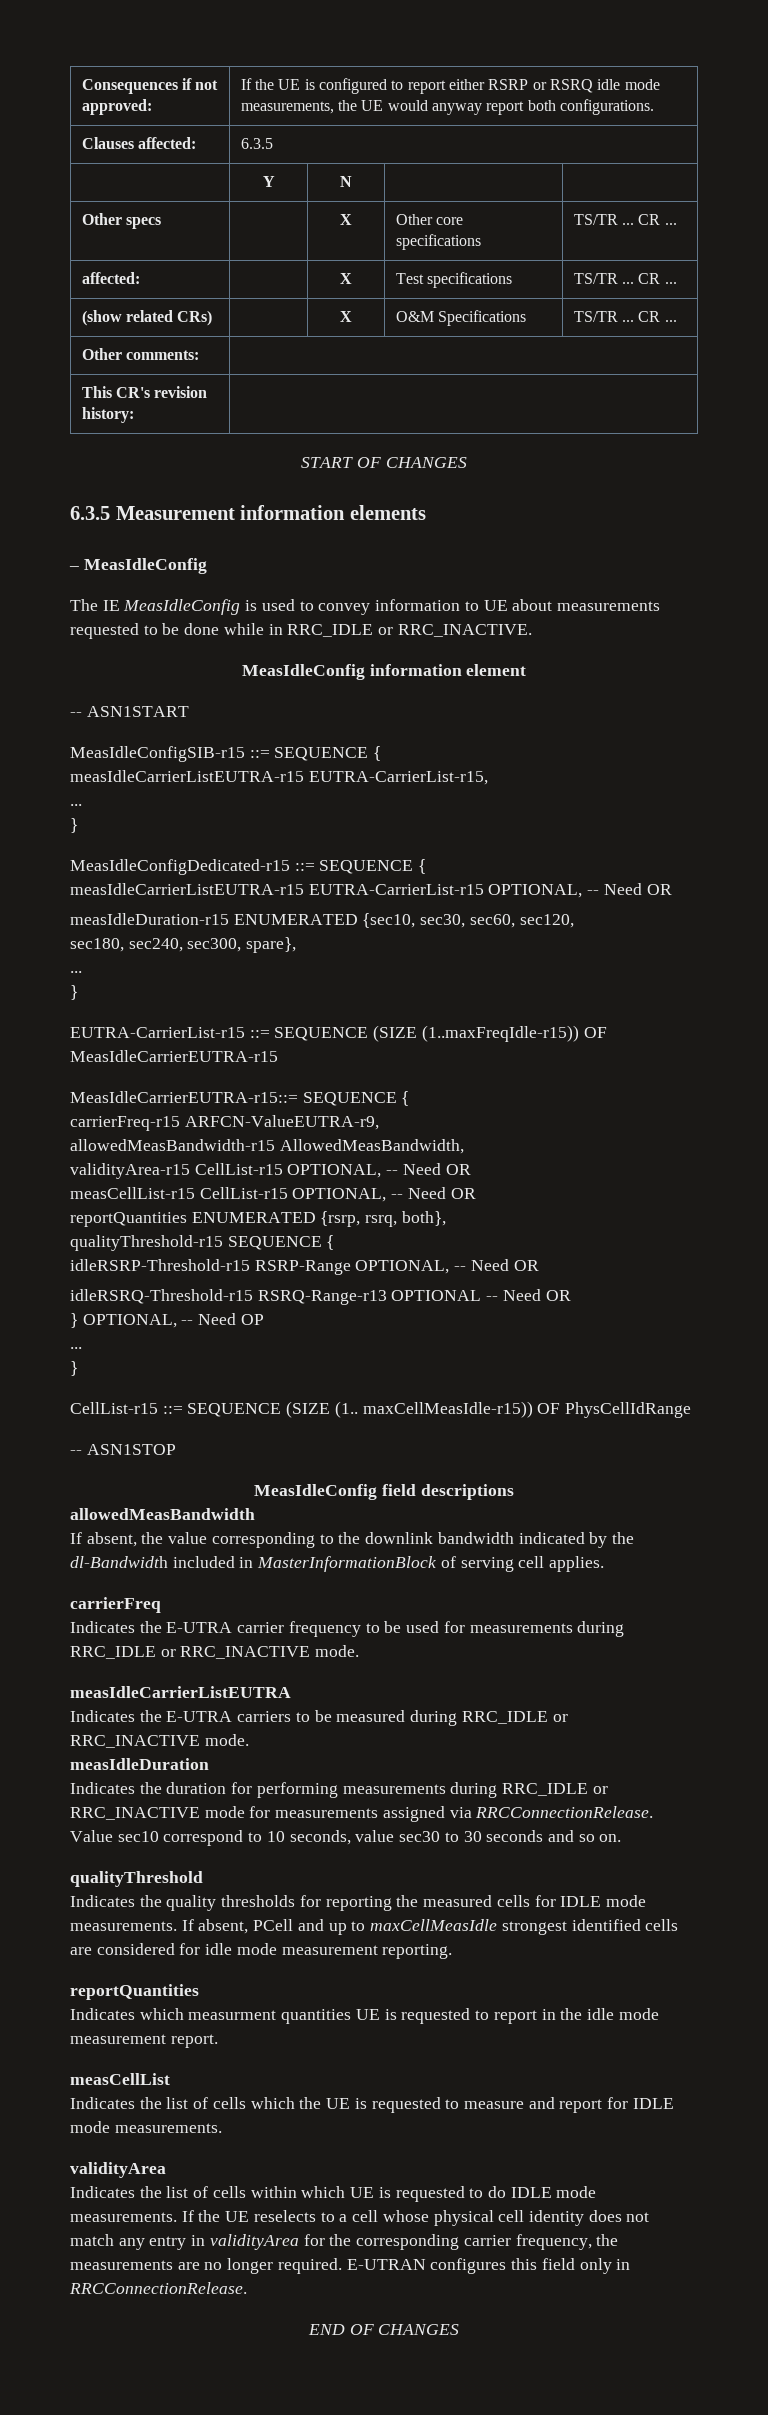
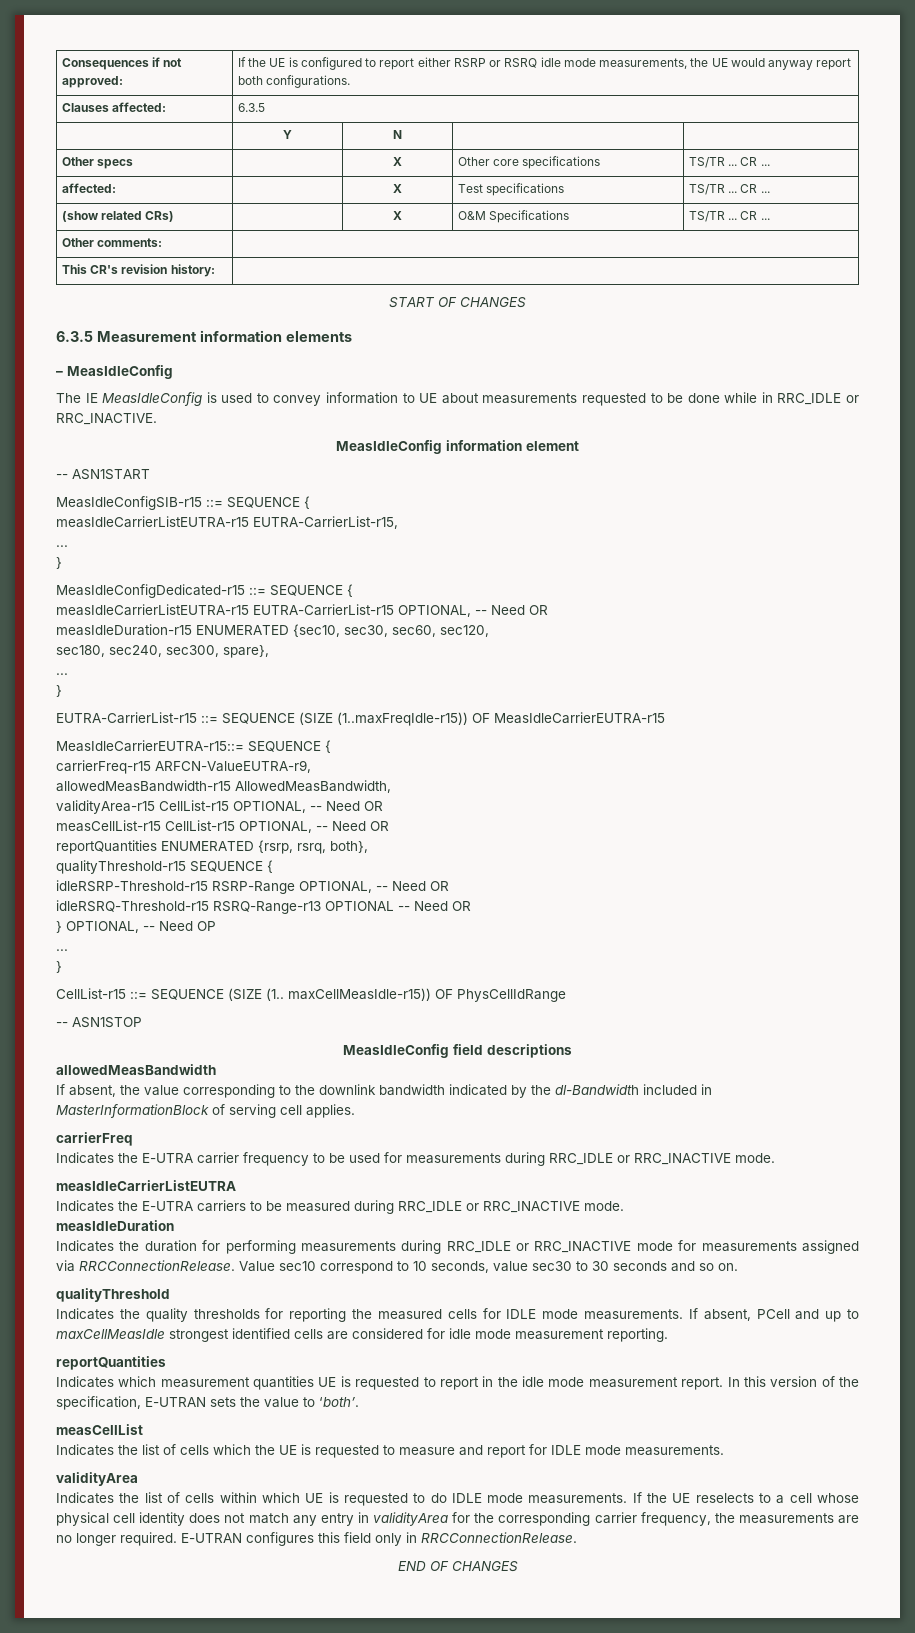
- Indicates which measurment quantities UE is requested to report in the idle mode measurement report.
+ Indicates which measurement quantities UE is requested to report in the idle mode measurement report. In this version of the specification, E-UTRAN sets the value to ‘both’.

